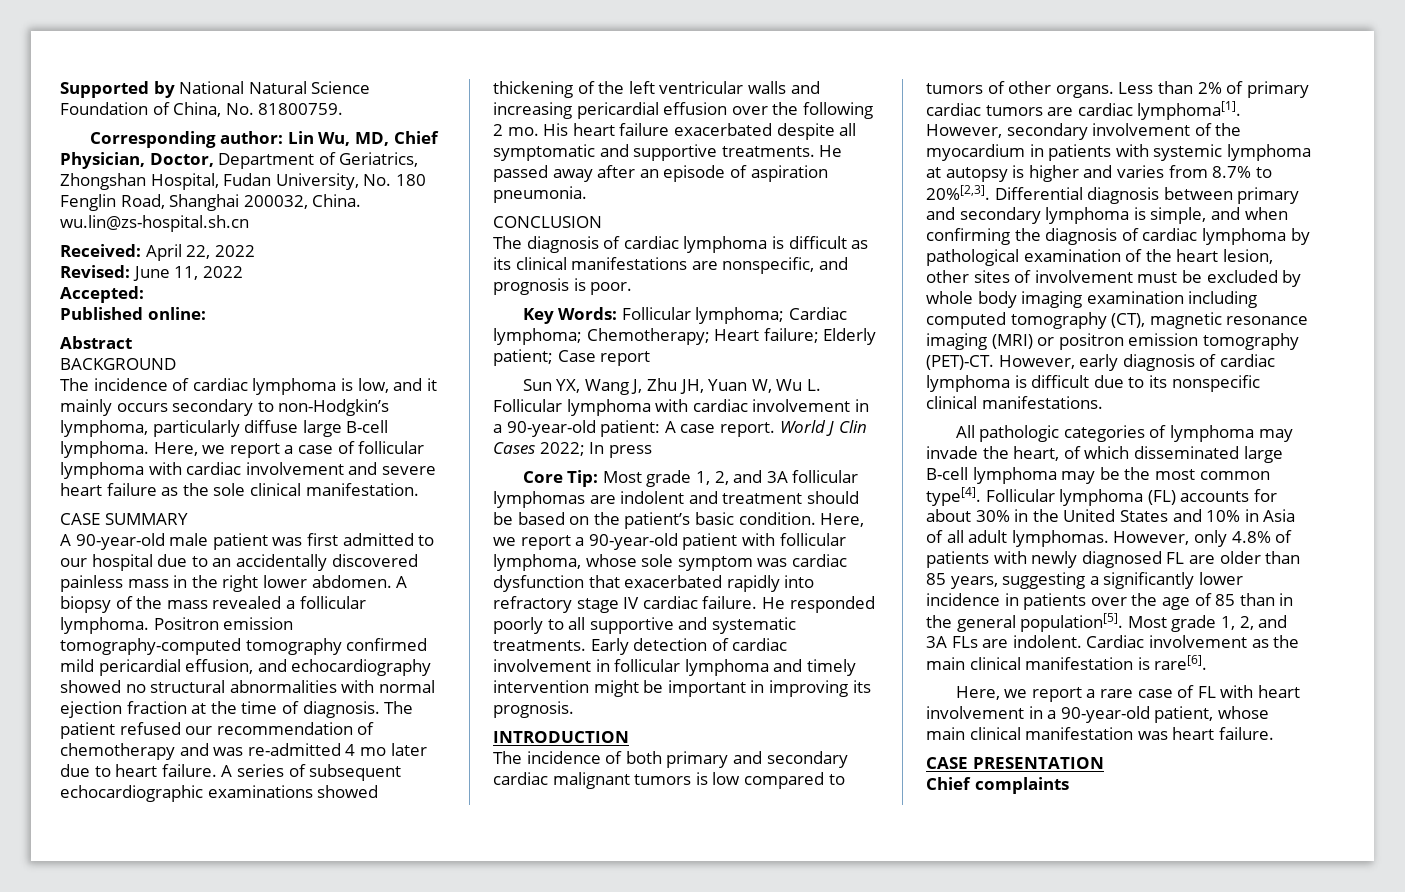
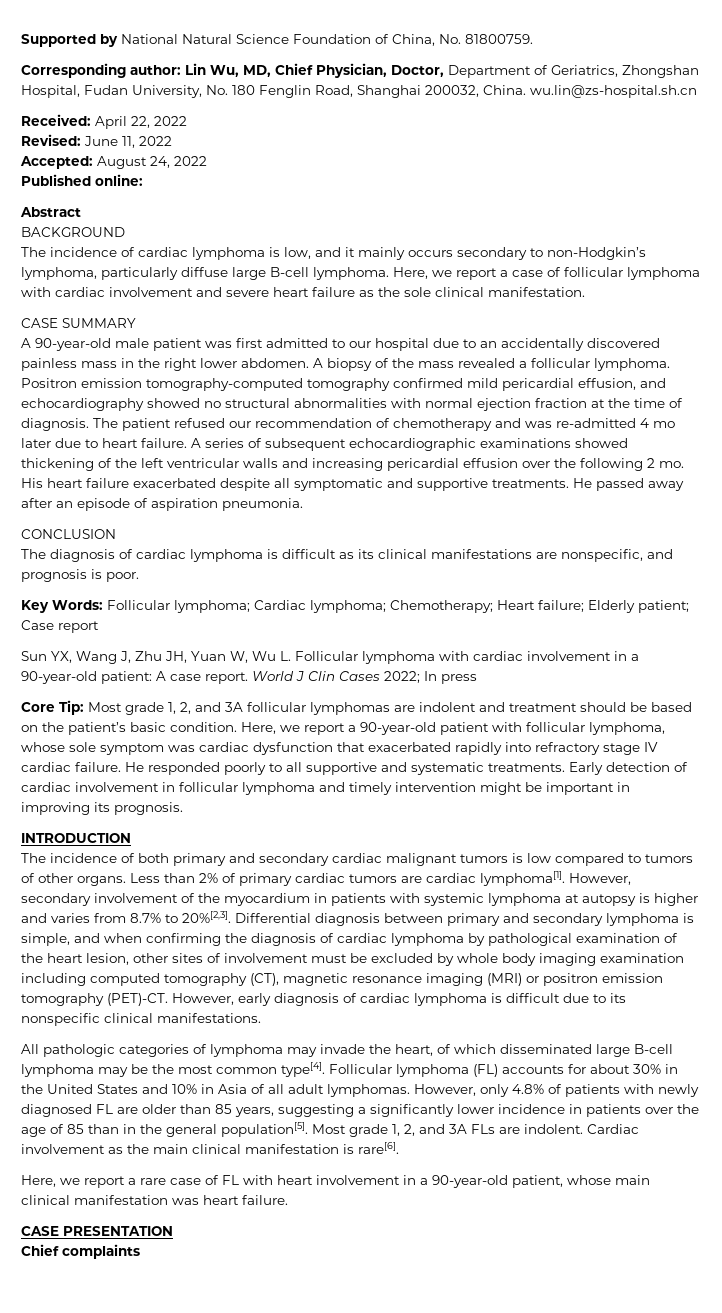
- Accepted:
+ Accepted: August 24, 2022

